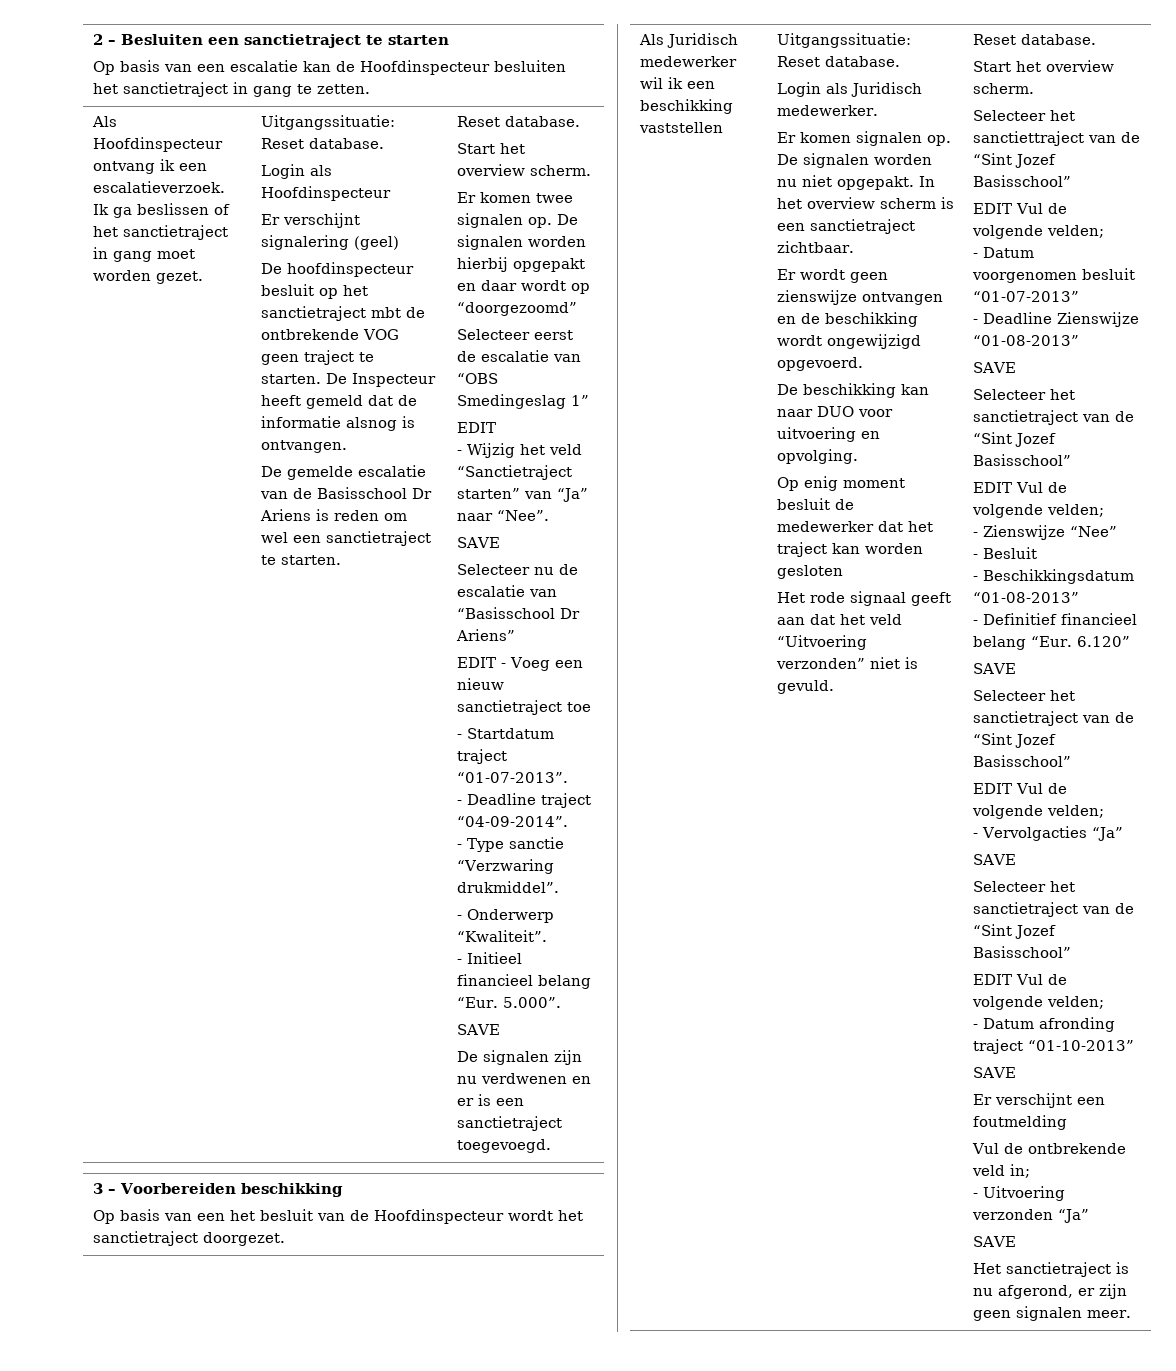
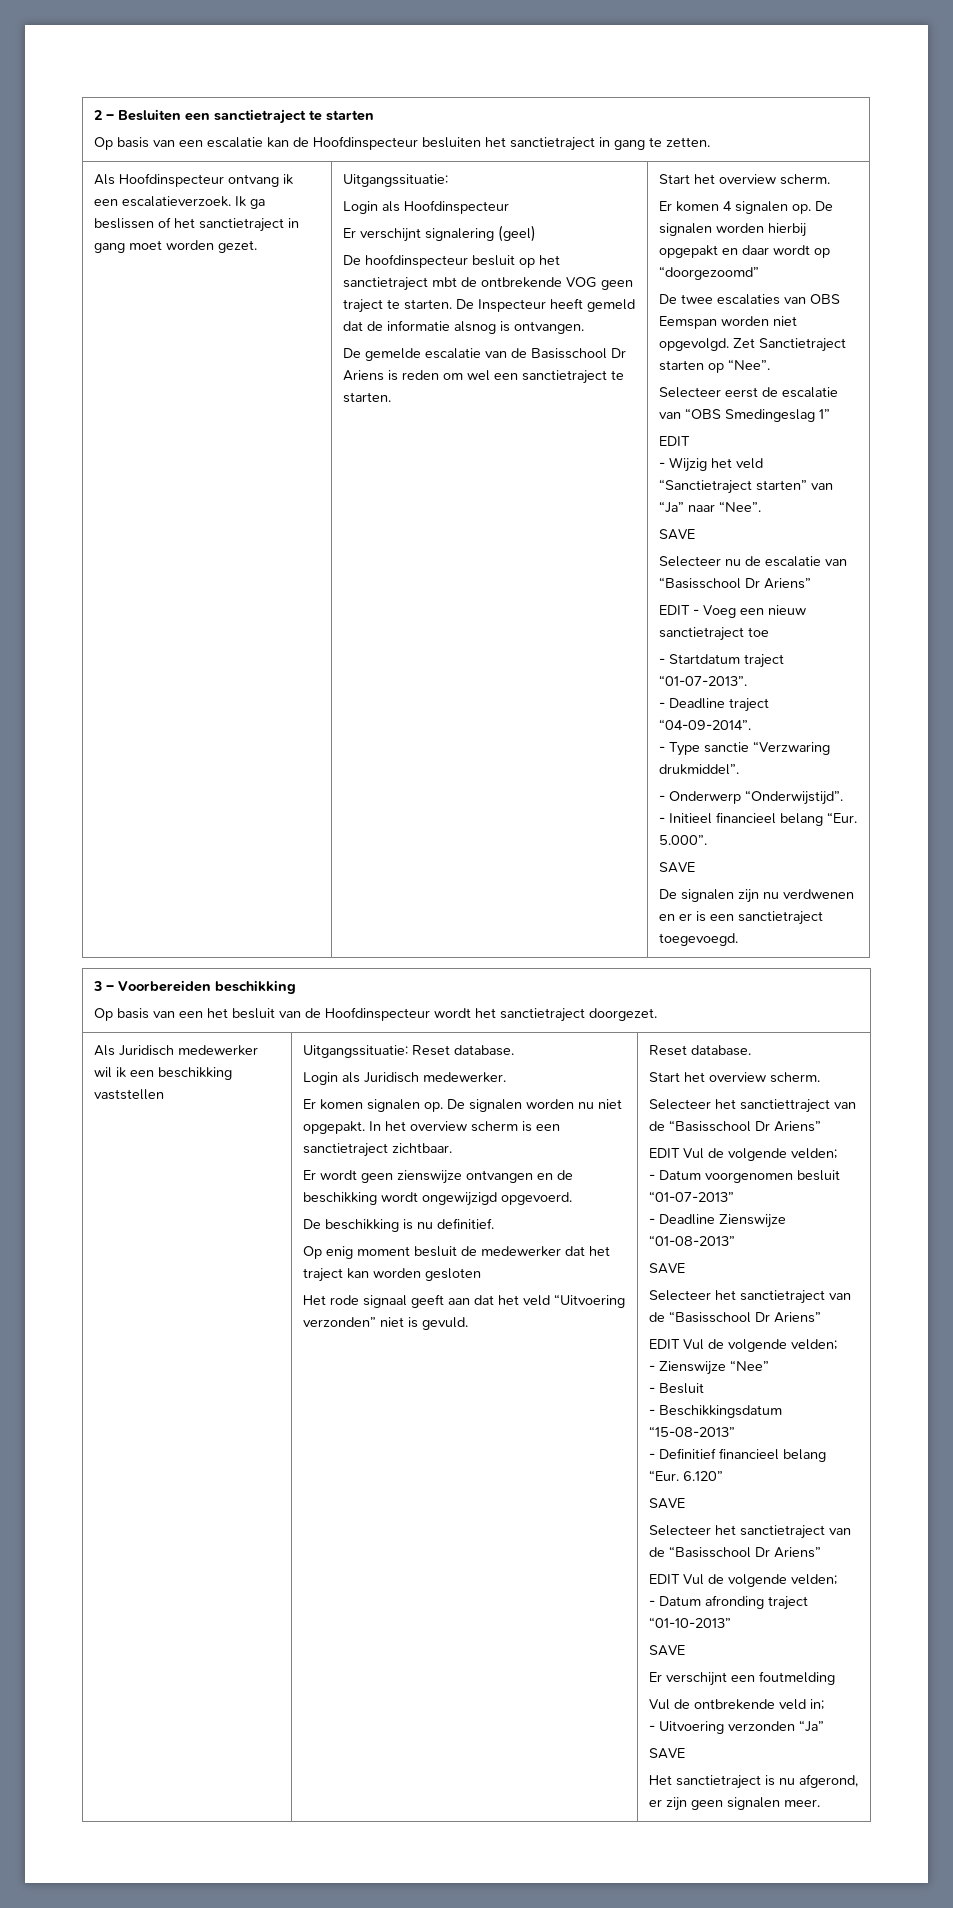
- Ik ga beslissen of het sanctietraject in gang moet worden gezet. | Uitgangssituatie: Reset database.
+ Ik ga beslissen of het sanctietraject in gang moet worden gezet. | Uitgangssituatie:
- De gemelde escalatie van de Basisschool Dr Ariens is reden om wel een sanctietraject te starten. | Reset database.
+ De gemelde escalatie van de Basisschool Dr Ariens is reden om wel een sanctietraject te starten.
- Er komen twee signalen op. De signalen worden hierbij opgepakt en daar wordt op “doorgezoomd”
+ Er komen 4 signalen op. De signalen worden hierbij opgepakt en daar wordt op “doorgezoomd”
+ De twee escalaties van OBS Eemspan worden niet opgevolgd. Zet Sanctietraject starten op “Nee”.
- - Onderwerp “Kwaliteit”.
+ - Onderwerp “Onderwijstijd”.
- De beschikking kan naar DUO voor uitvoering en opvolging.
+ De beschikking is nu definitief.
- Selecteer het sanctiettraject van de “Sint Jozef Basisschool”
+ Selecteer het sanctiettraject van de “Basisschool Dr Ariens”
  - Deadline Zienswijze “01-08-2013”
  SAVE
- Selecteer het sanctietraject van de “Sint Jozef Basisschool”
+ Selecteer het sanctietraject van de “Basisschool Dr Ariens”
- - Beschikkingsdatum “01-08-2013”
+ - Beschikkingsdatum “15-08-2013”
  - Definitief financieel belang “Eur. 6.120”
  SAVE
- Selecteer het sanctietraject van de “Sint Jozef Basisschool”
- EDIT Vul de volgende velden;
- - Vervolgacties “Ja”
- SAVE
- Selecteer het sanctietraject van de “Sint Jozef Basisschool”
+ Selecteer het sanctietraject van de “Basisschool Dr Ariens”

